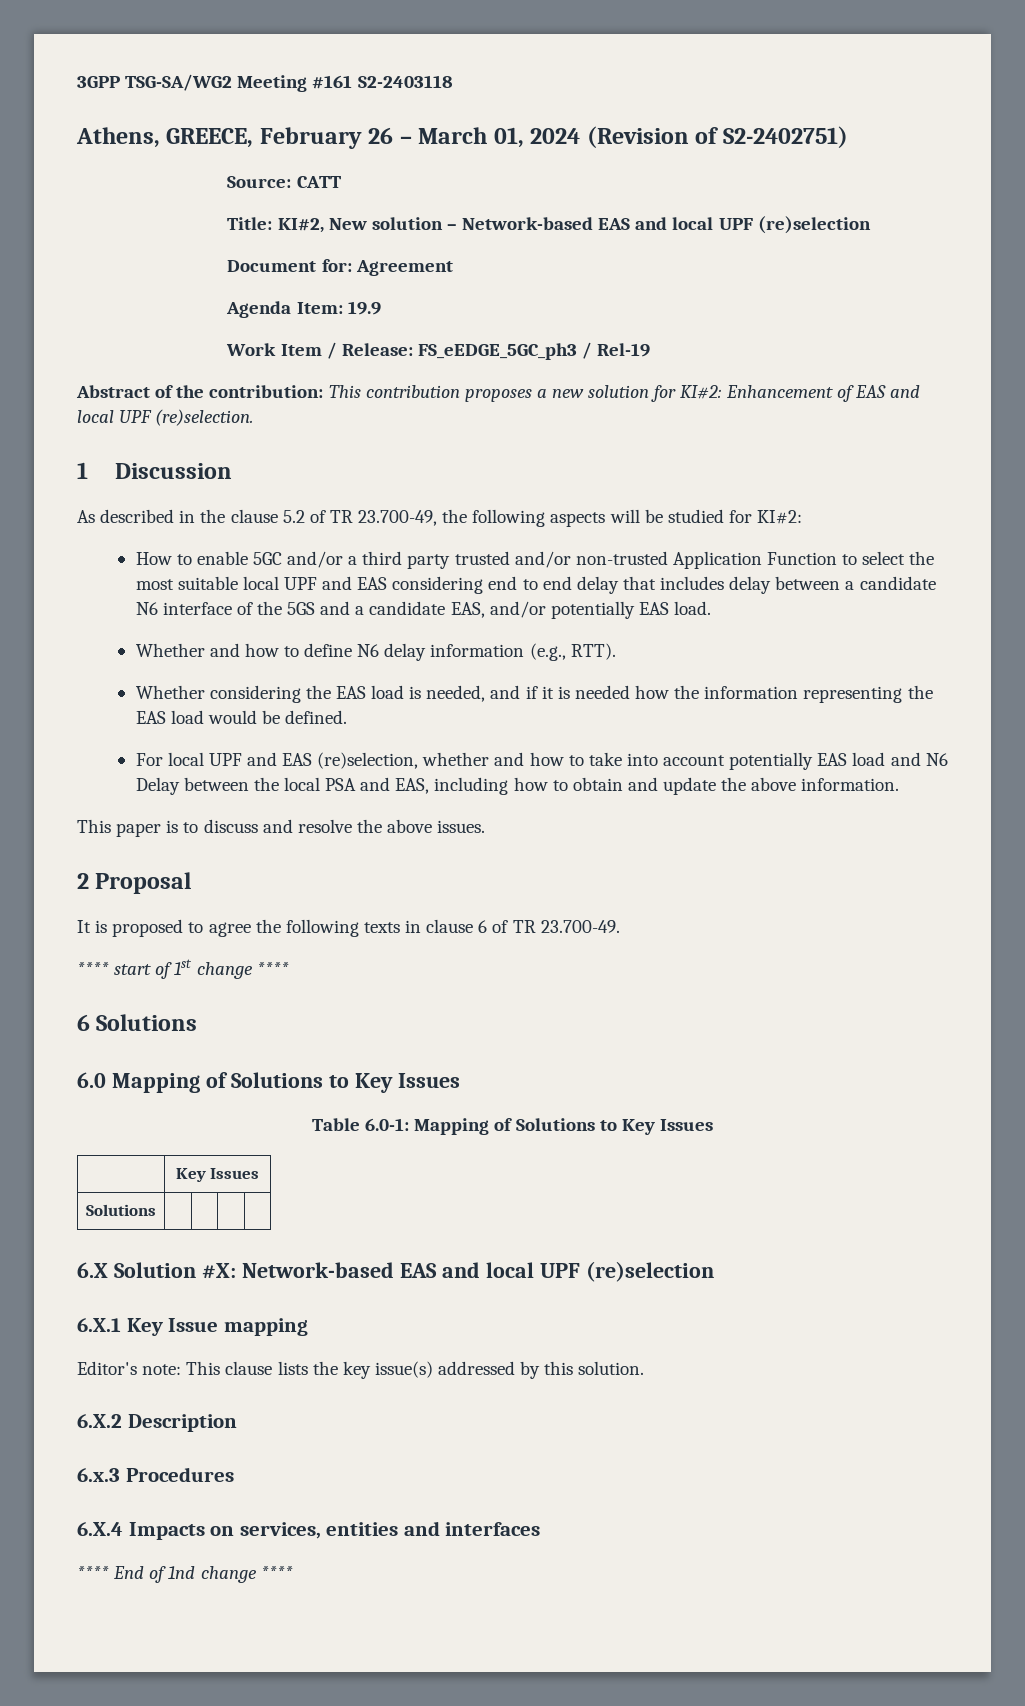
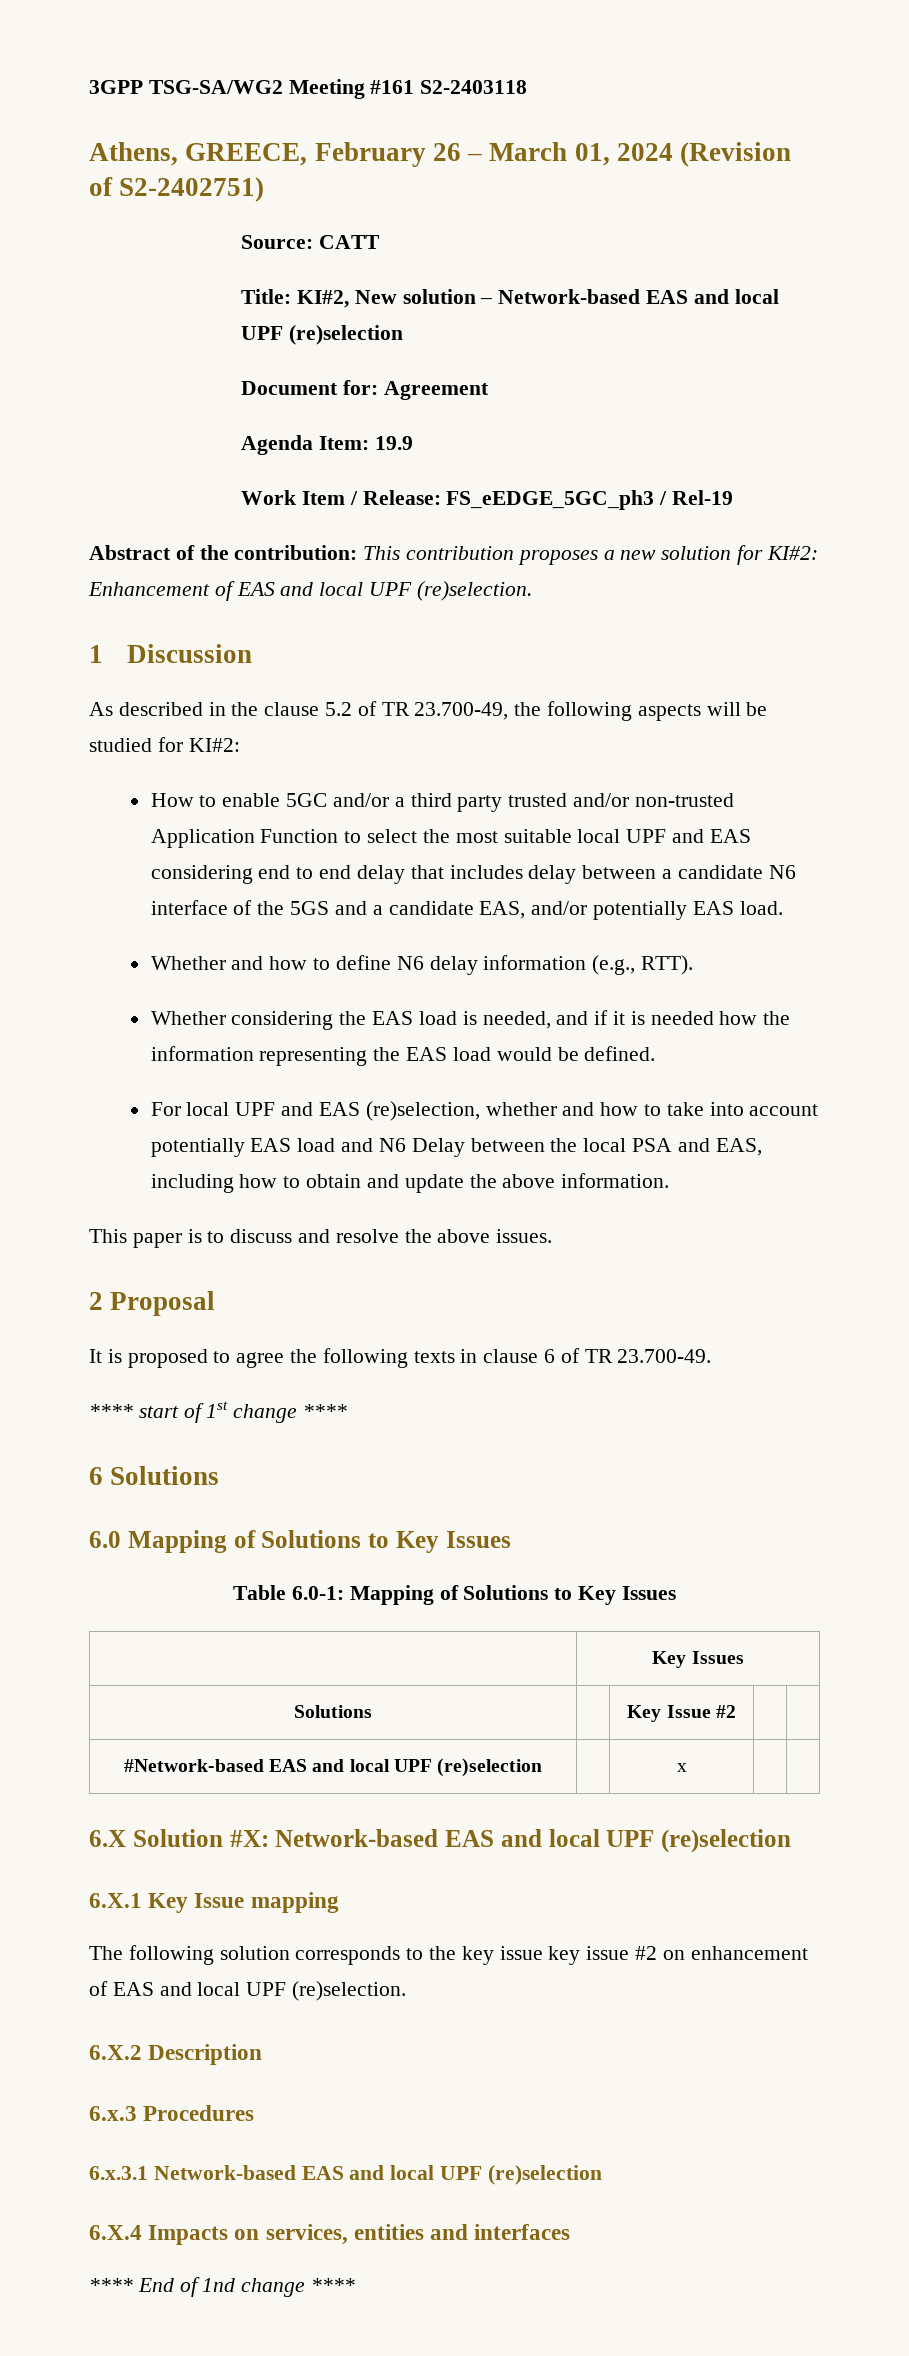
- Solutions | | | |
+ Solutions | | Key Issue #2 | |
+ #Network-based EAS and local UPF (re)selection | | x | |
- Editor's note: This clause lists the key issue(s) addressed by this solution.
+ The following solution corresponds to the key issue key issue #2 on enhancement of EAS and local UPF (re)selection.
  6.X.2 Description
  6.x.3 Procedures
+ 6.x.3.1 Network-based EAS and local UPF (re)selection

